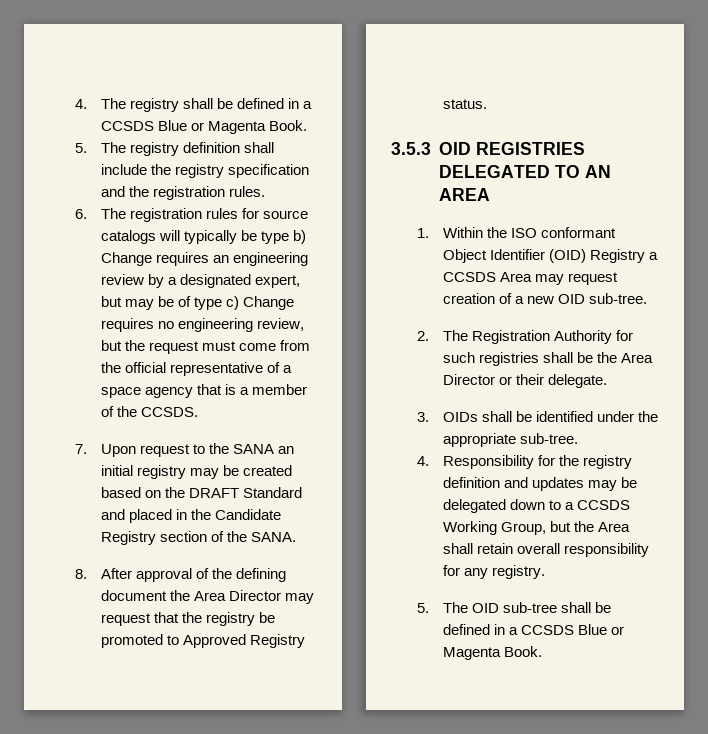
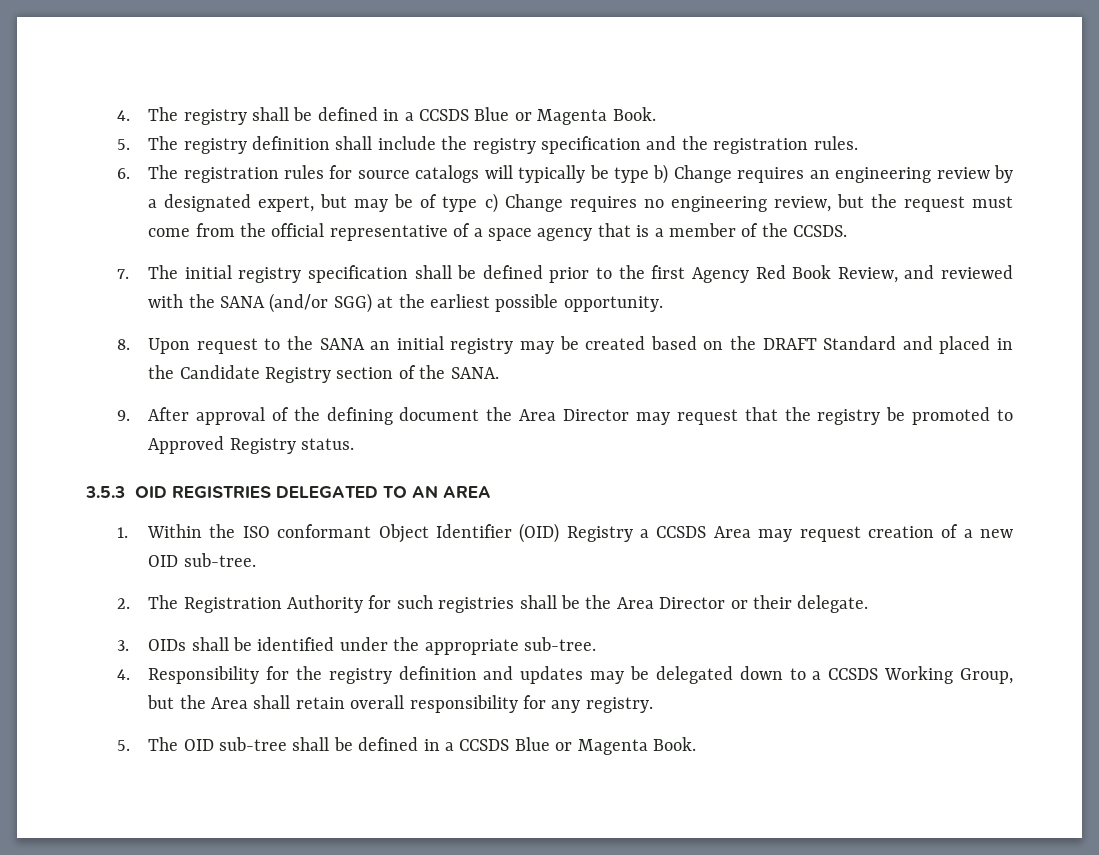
- 7. Upon request to the SANA an initial registry may be created based on the DRAFT Standard and placed in the Candidate Registry section of the SANA.
+ 7. The initial registry specification shall be defined prior to the first Agency Red Book Review, and reviewed with the SANA (and/or SGG) at the earliest possible opportunity.
+ 8. Upon request to the SANA an initial registry may be created based on the DRAFT Standard and placed in the Candidate Registry section of the SANA.
- 8. After approval of the defining document the Area Director may request that the registry be promoted to Approved Registry status.
+ 9. After approval of the defining document the Area Director may request that the registry be promoted to Approved Registry status.

